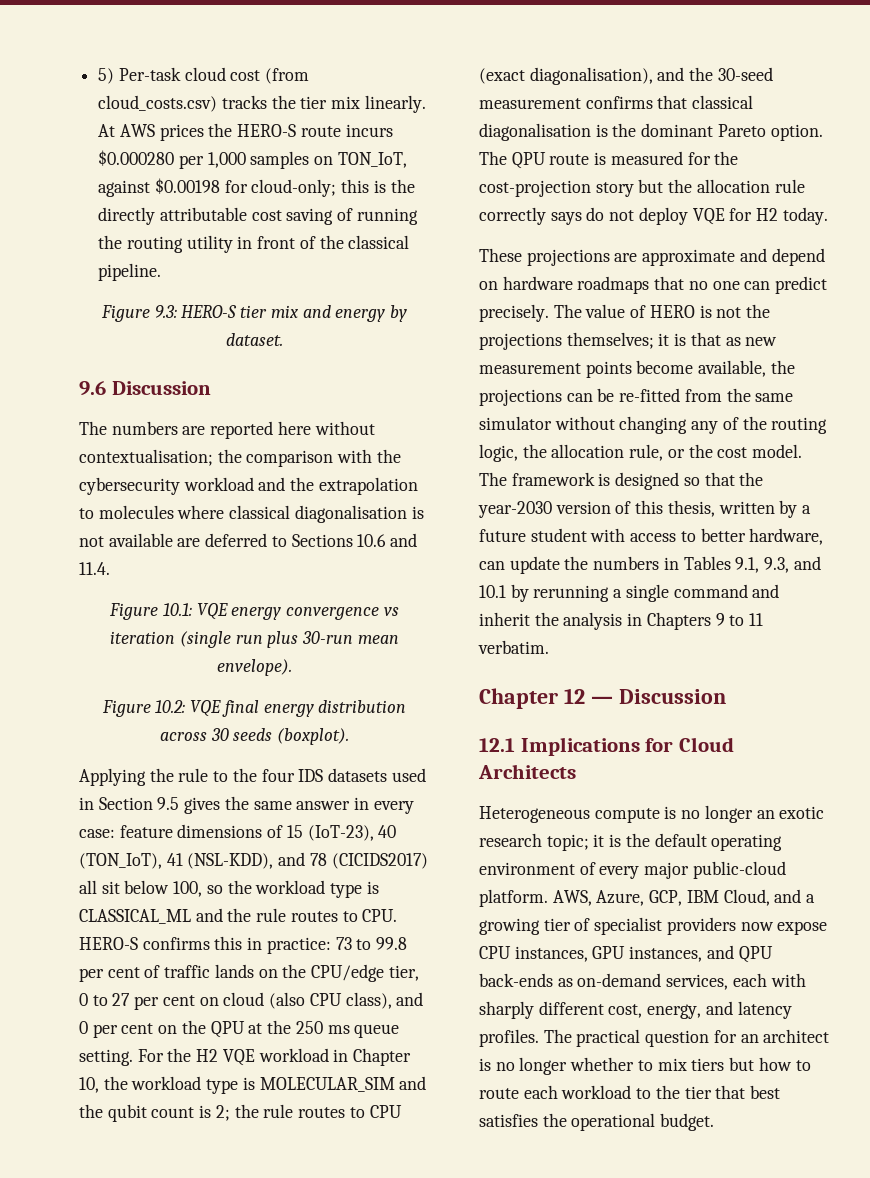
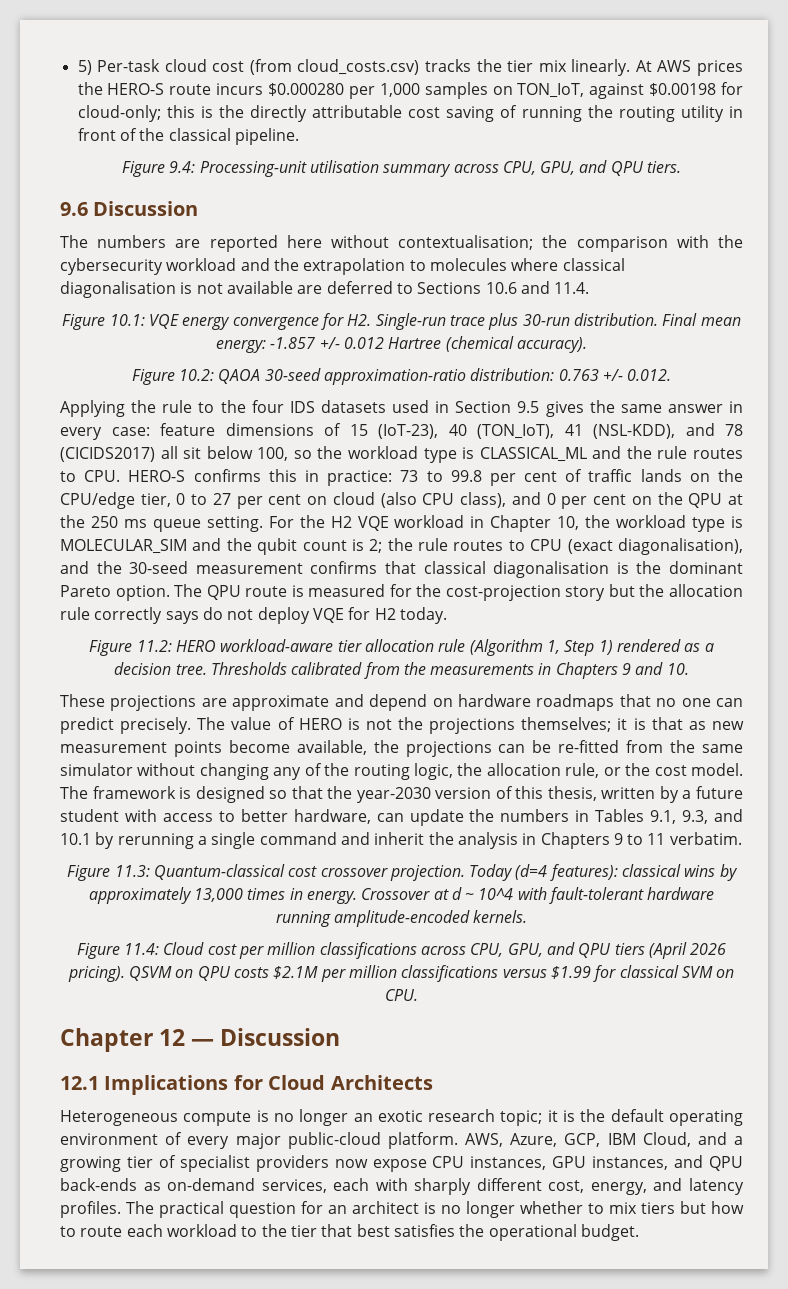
- Figure 9.3: HERO-S tier mix and energy by dataset.
+ Figure 9.4: Processing-unit utilisation summary across CPU, GPU, and QPU tiers.
- Figure 10.1: VQE energy convergence vs iteration (single run plus 30-run mean envelope).
- Figure 10.2: VQE final energy distribution across 30 seeds (boxplot).
+ Figure 10.1: VQE energy convergence for H2. Single-run trace plus 30-run distribution. Final mean energy: -1.857 +/- 0.012 Hartree (chemical accuracy).
+ Figure 10.2: QAOA 30-seed approximation-ratio distribution: 0.763 +/- 0.012.
+ Figure 11.2: HERO workload-aware tier allocation rule (Algorithm 1, Step 1) rendered as a decision tree. Thresholds calibrated from the measurements in Chapters 9 and 10.
+ Figure 11.3: Quantum-classical cost crossover projection. Today (d=4 features): classical wins by approximately 13,000 times in energy. Crossover at d ~ 10^4 with fault-tolerant hardware running amplitude-encoded kernels.
+ Figure 11.4: Cloud cost per million classifications across CPU, GPU, and QPU tiers (April 2026 pricing). QSVM on QPU costs $2.1M per million classifications versus $1.99 for classical SVM on CPU.

